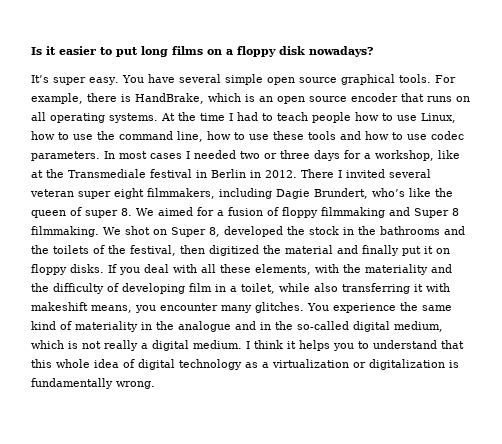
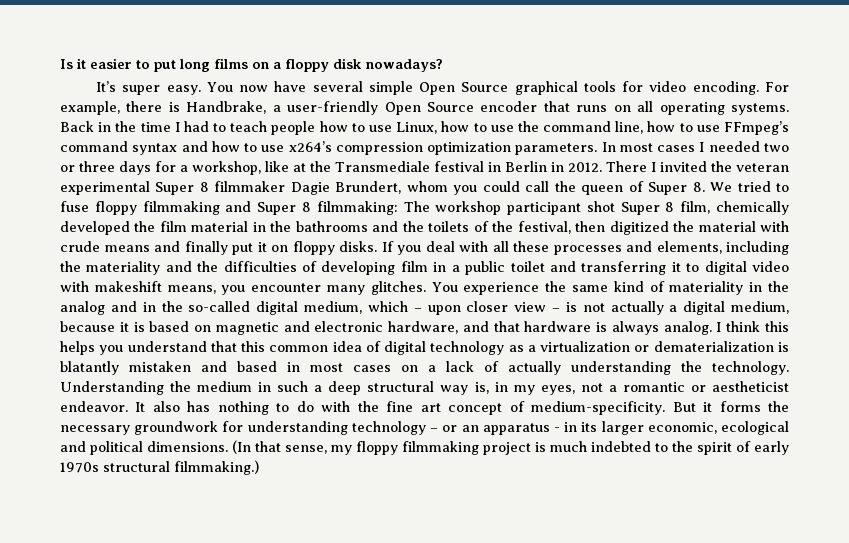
- You have several simple open source graphical tools. For example, there is HandBrake, which is an open source encoder that runs on all operating systems.
+ You now have several simple Open Source graphical tools for video encoding. For example, there is Handbrake, a user-friendly Open Source encoder that runs on all operating systems.
- At the time I had to teach people how to use Linux, how to use the command line, how to use these tools and how to use codec parameters.
+ Back in the time I had to teach people how to use Linux, how to use the command line, how to use FFmpeg’s command syntax and how to use x264’s compression optimization parameters.
- There I invited several veteran super eight filmmakers, including Dagie Brundert, who’s like the queen of super 8. We aimed for a fusion of floppy filmmaking and Super 8 filmmaking. We shot on Super 8, developed the stock in the bathrooms and the toilets of the festival, then digitized the material and finally put it on floppy disks.
+ There I invited the veteran experimental Super 8 filmmaker Dagie Brundert, whom you could call the queen of Super 8. We tried to fuse floppy filmmaking and Super 8 filmmaking: The workshop participant shot Super 8 film, chemically developed the film material in the bathrooms and the toilets of the festival, then digitized the material with crude means and finally put it on floppy disks.
- If you deal with all these elements, with the materiality and the difficulty of developing film in a toilet, while also transferring it with makeshift means, you encounter many glitches.
+ If you deal with all these processes and elements, including the materiality and the difficulties of developing film in a public toilet and transferring it to digital video with makeshift means, you encounter many glitches.
- You experience the same kind of materiality in the analogue and in the so-called digital medium, which is not really a digital medium.
+ You experience the same kind of materiality in the analog and in the so-called digital medium, which – upon closer view – is not actually a digital medium, because it is based on magnetic and electronic hardware, and that hardware is always analog.
- I think it helps you to understand that this whole idea of digital technology as a virtualization or digitalization is fundamentally wrong.
+ I think this helps you understand that this common idea of digital technology as a virtualization or dematerialization is blatantly mistaken and based in most cases on a lack of actually understanding the technology. Understanding the medium in such a deep structural way is, in my eyes, not a romantic or aestheticist endeavor. It also has nothing to do with the fine art concept of medium-specificity. But it forms the necessary groundwork for understanding technology – or an apparatus - in its larger economic, ecological and political dimensions. (In that sense, my floppy filmmaking project is much indebted to the spirit of early 1970s structural filmmaking.)

